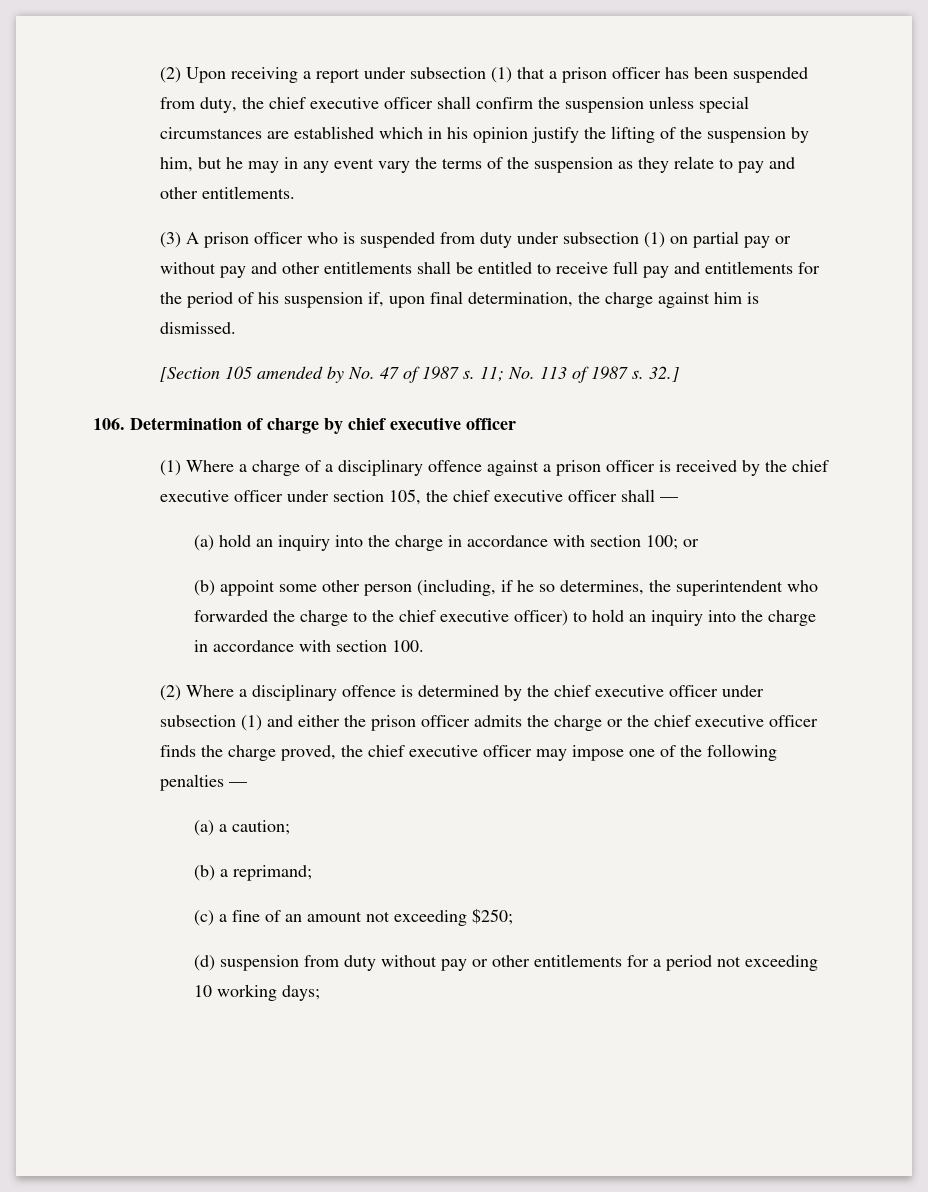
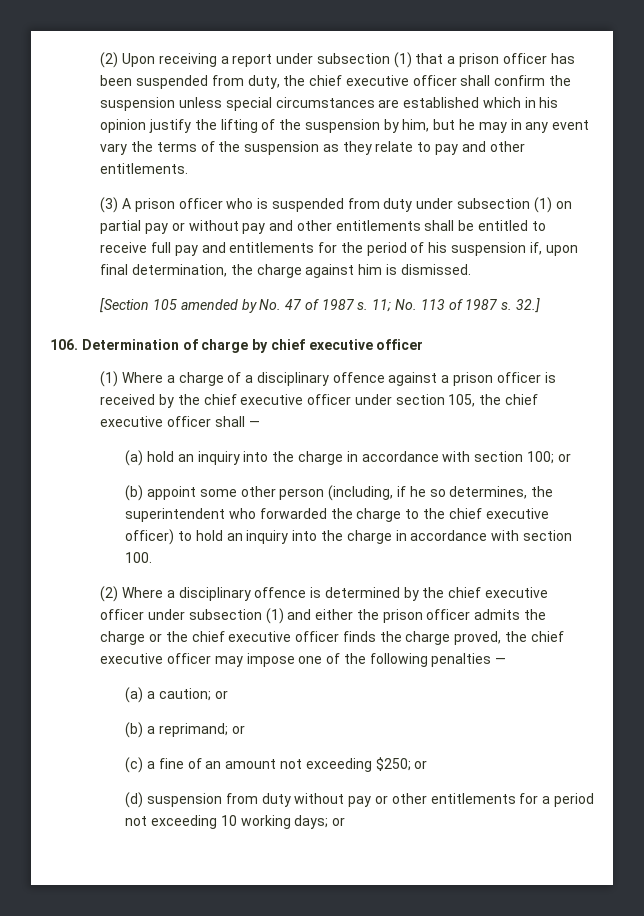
- (a) a caution;
+ (a) a caution; or
- (b) a reprimand;
+ (b) a reprimand; or
- (c) a fine of an amount not exceeding $250;
+ (c) a fine of an amount not exceeding $250; or
- (d) suspension from duty without pay or other entitlements for a period not exceeding 10 working days;
+ (d) suspension from duty without pay or other entitlements for a period not exceeding 10 working days; or

